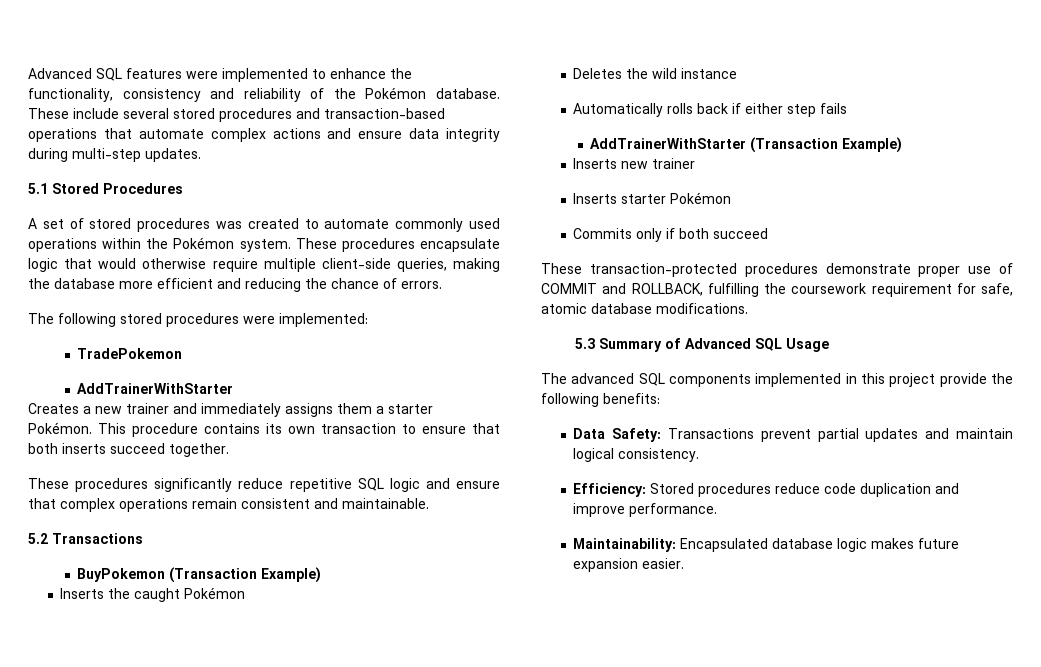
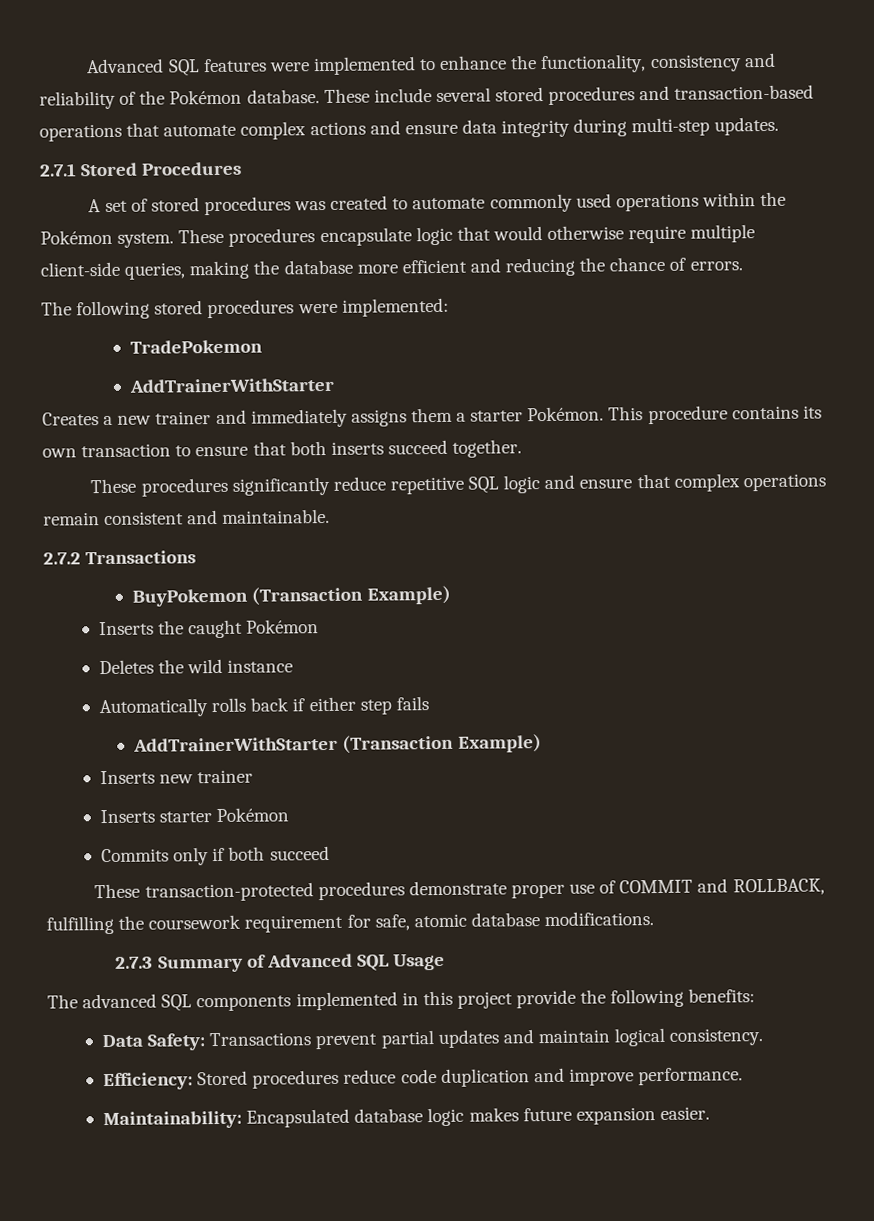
- 5.1 Stored Procedures
+ 2.7.1 Stored Procedures
- 5.2 Transactions
+ 2.7.2 Transactions
- 5.3 Summary of Advanced SQL Usage
+ 2.7.3 Summary of Advanced SQL Usage

